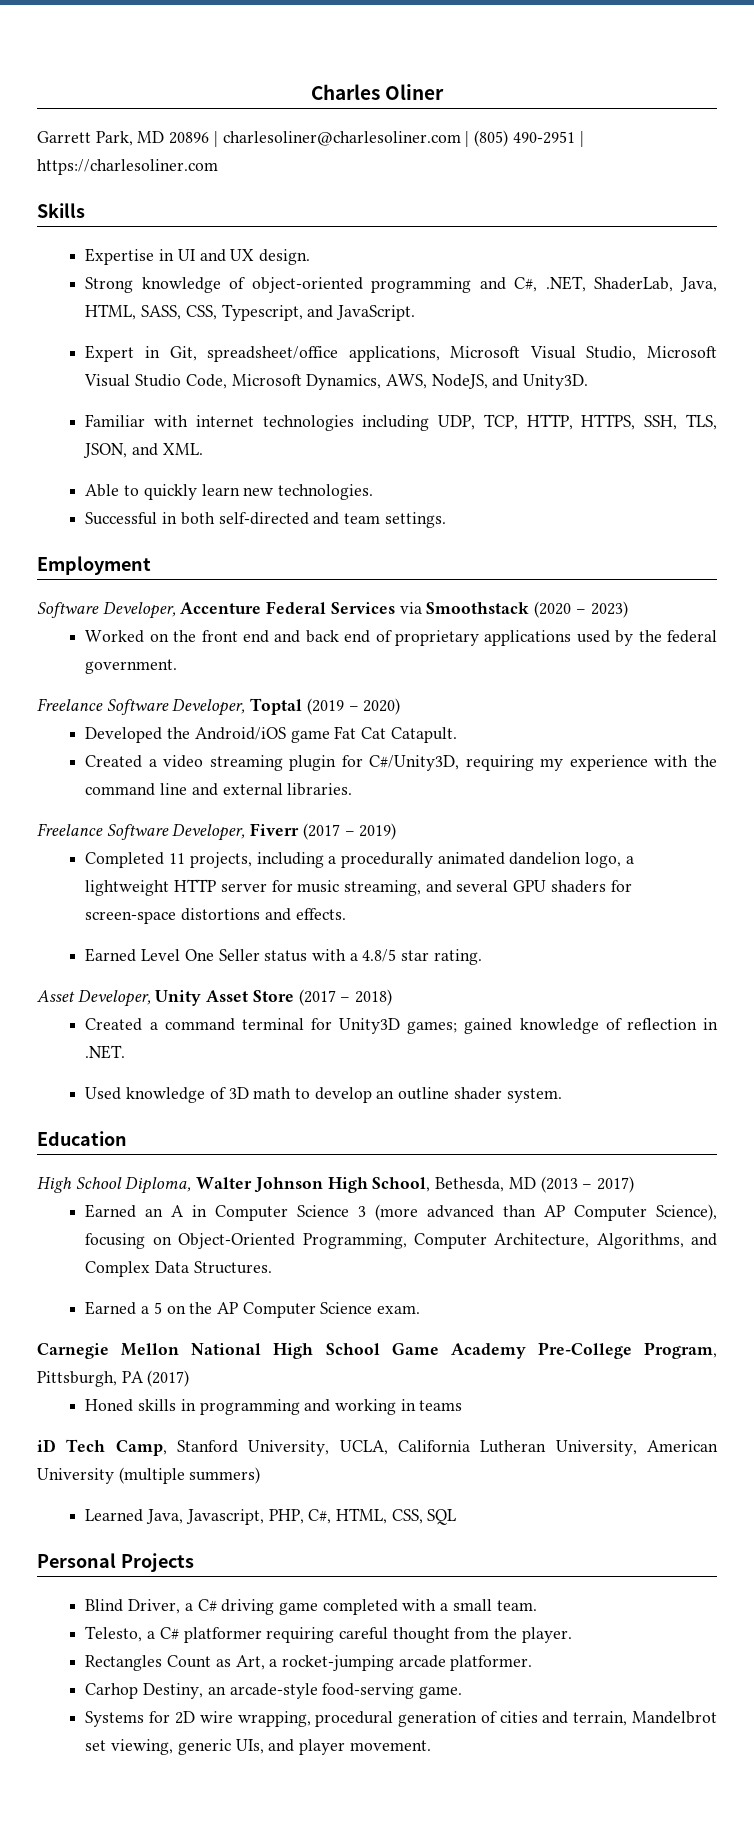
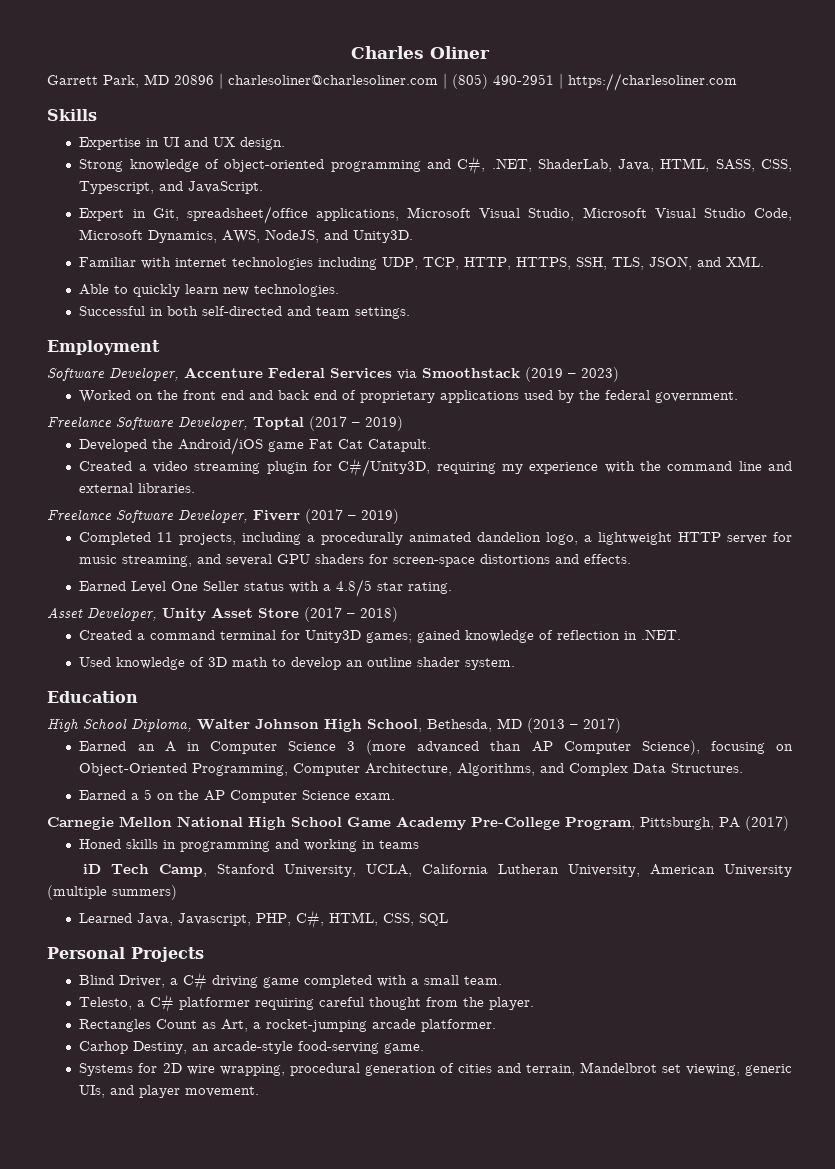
- Software Developer, Accenture Federal Services via Smoothstack (2020 – 2023)
+ Software Developer, Accenture Federal Services via Smoothstack (2019 – 2023)
- Freelance Software Developer, Toptal (2019 – 2020)
+ Freelance Software Developer, Toptal (2017 – 2019)

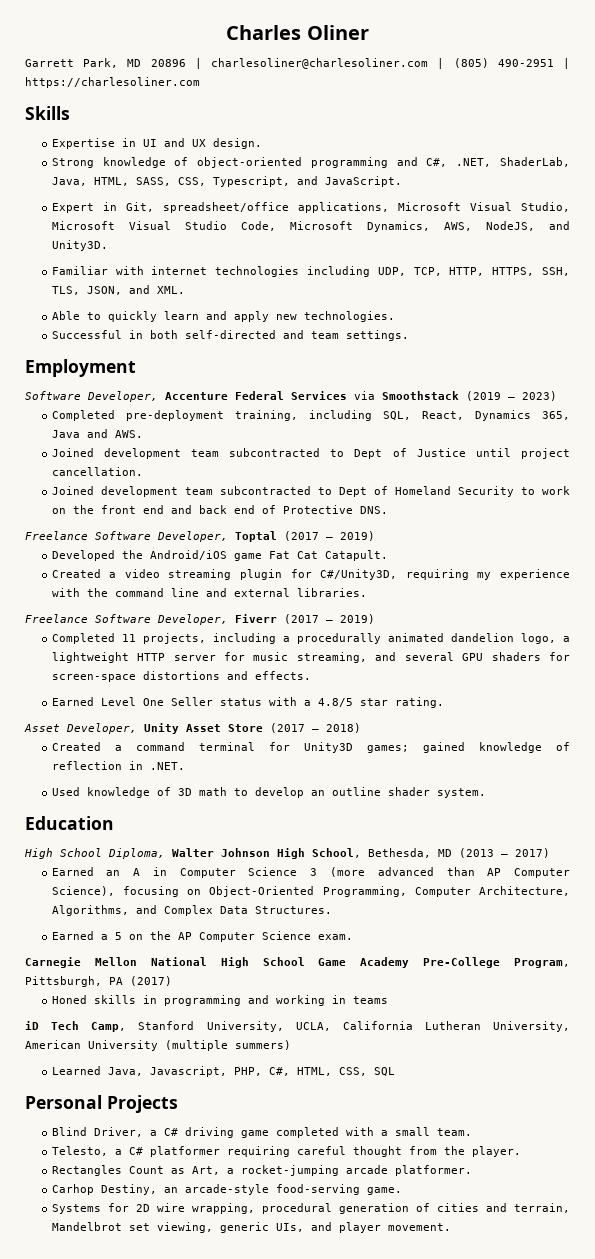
- Able to quickly learn new technologies.
+ Able to quickly learn and apply new technologies.
- Worked on the front end and back end of proprietary applications used by the federal government.
+ Completed pre-deployment training, including SQL, React, Dynamics 365, Java and AWS.
+ Joined development team subcontracted to Dept of Justice until project cancellation.
+ Joined development team subcontracted to Dept of Homeland Security to work on the front end and back end of Protective DNS.

